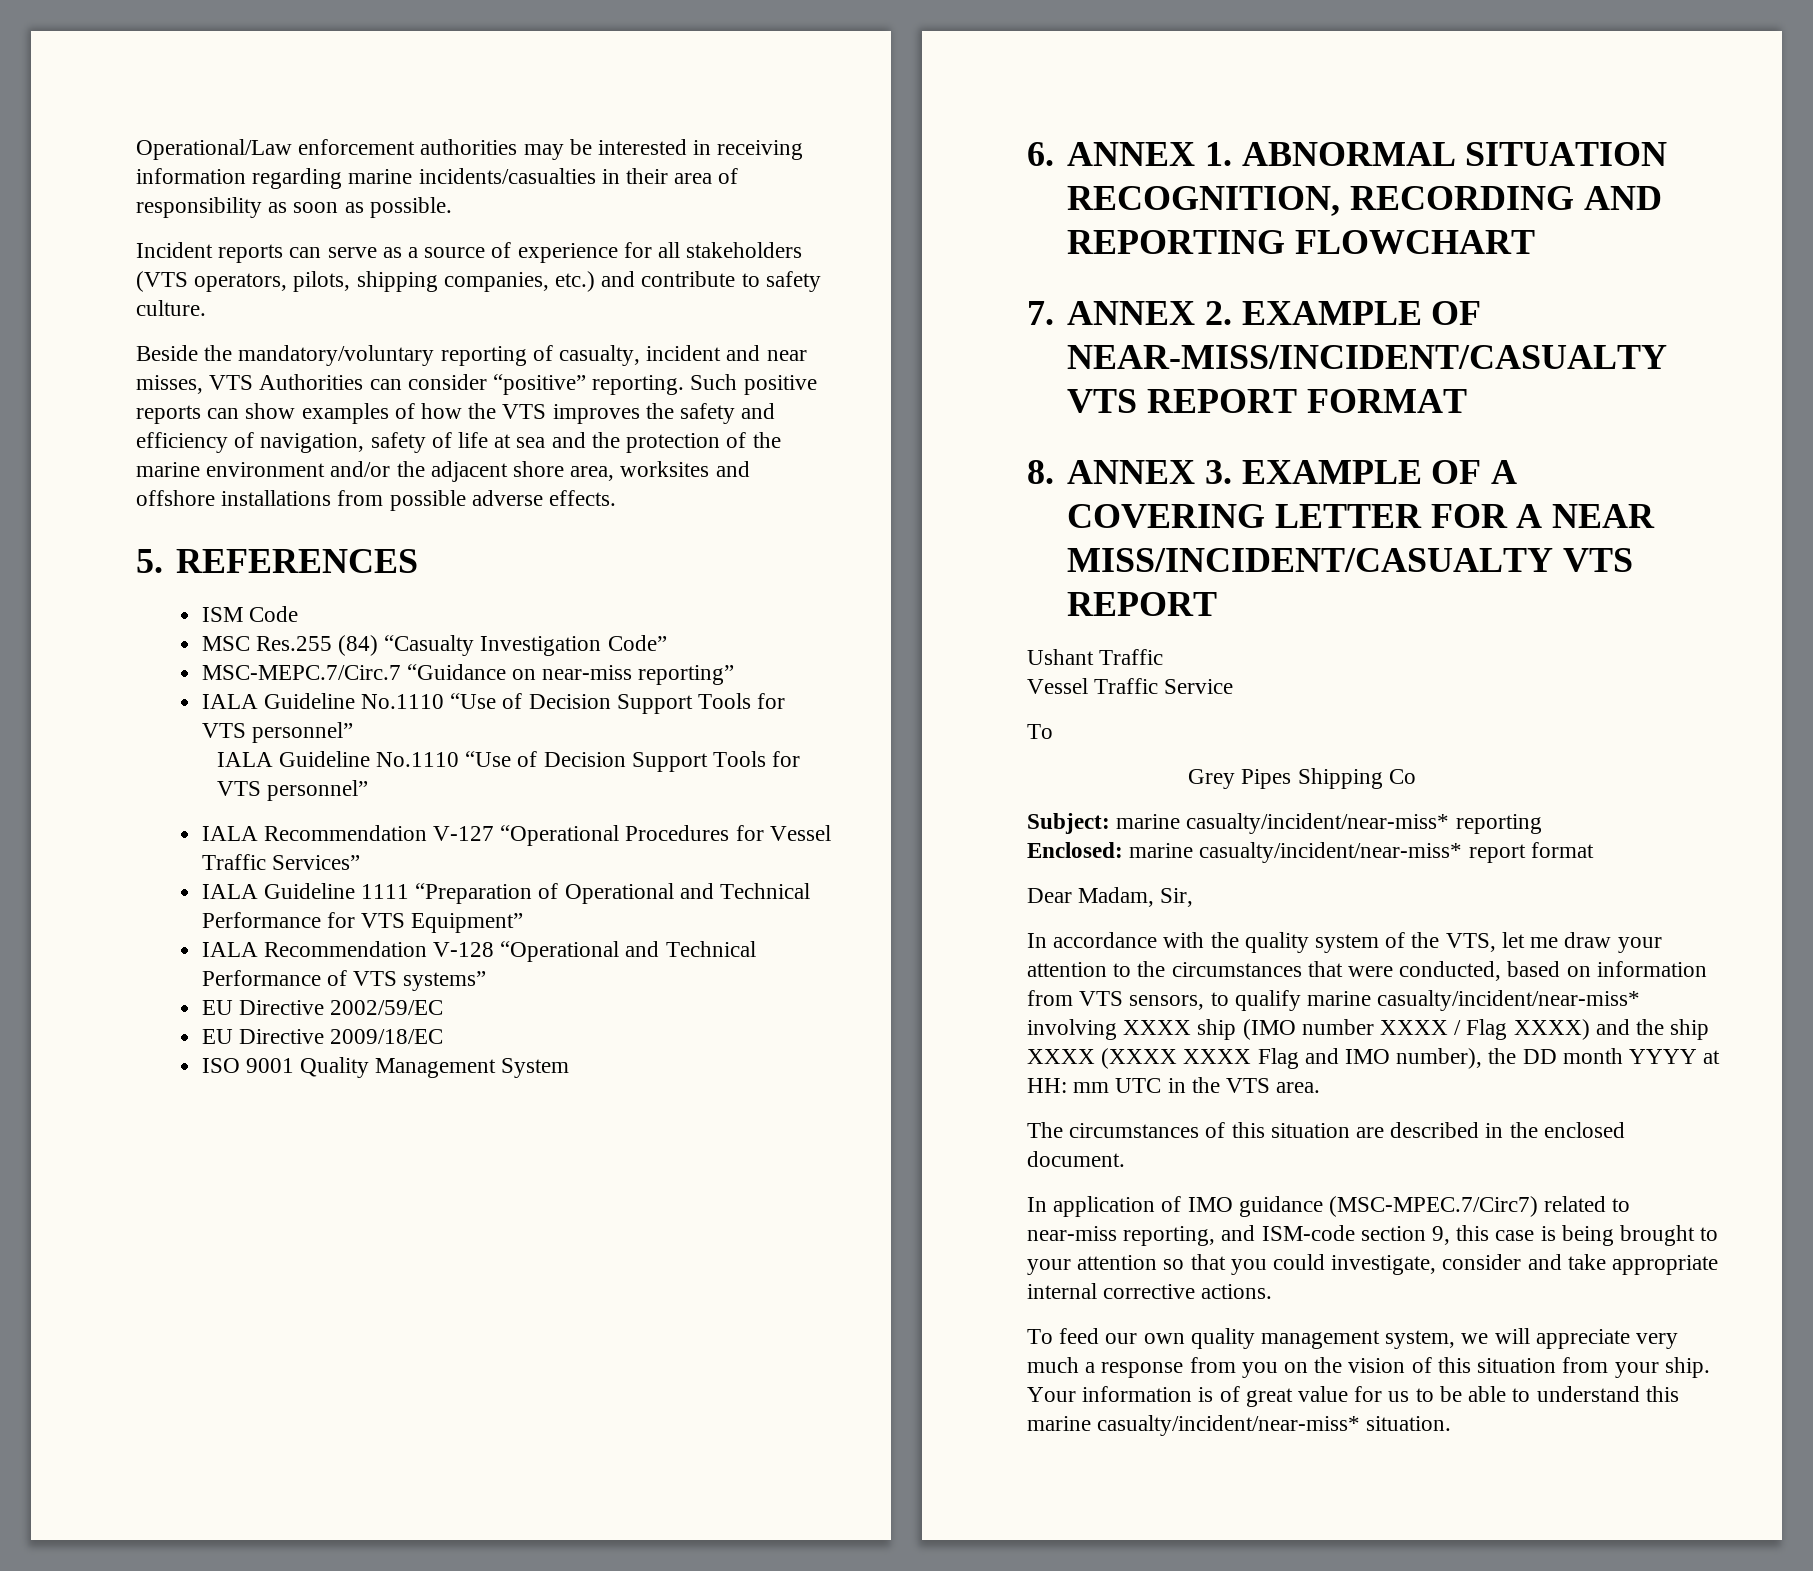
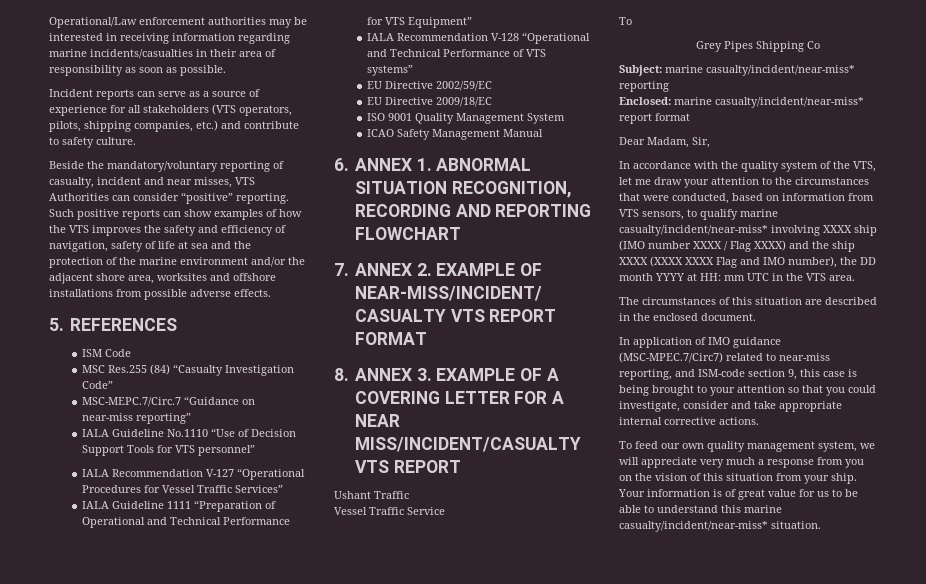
  MSC-MEPC.7/Circ.7 “Guidance on near-miss reporting”
- IALA Guideline No.1110 “Use of Decision Support Tools for VTS personnel”
+ ICAO Safety Management Manual

